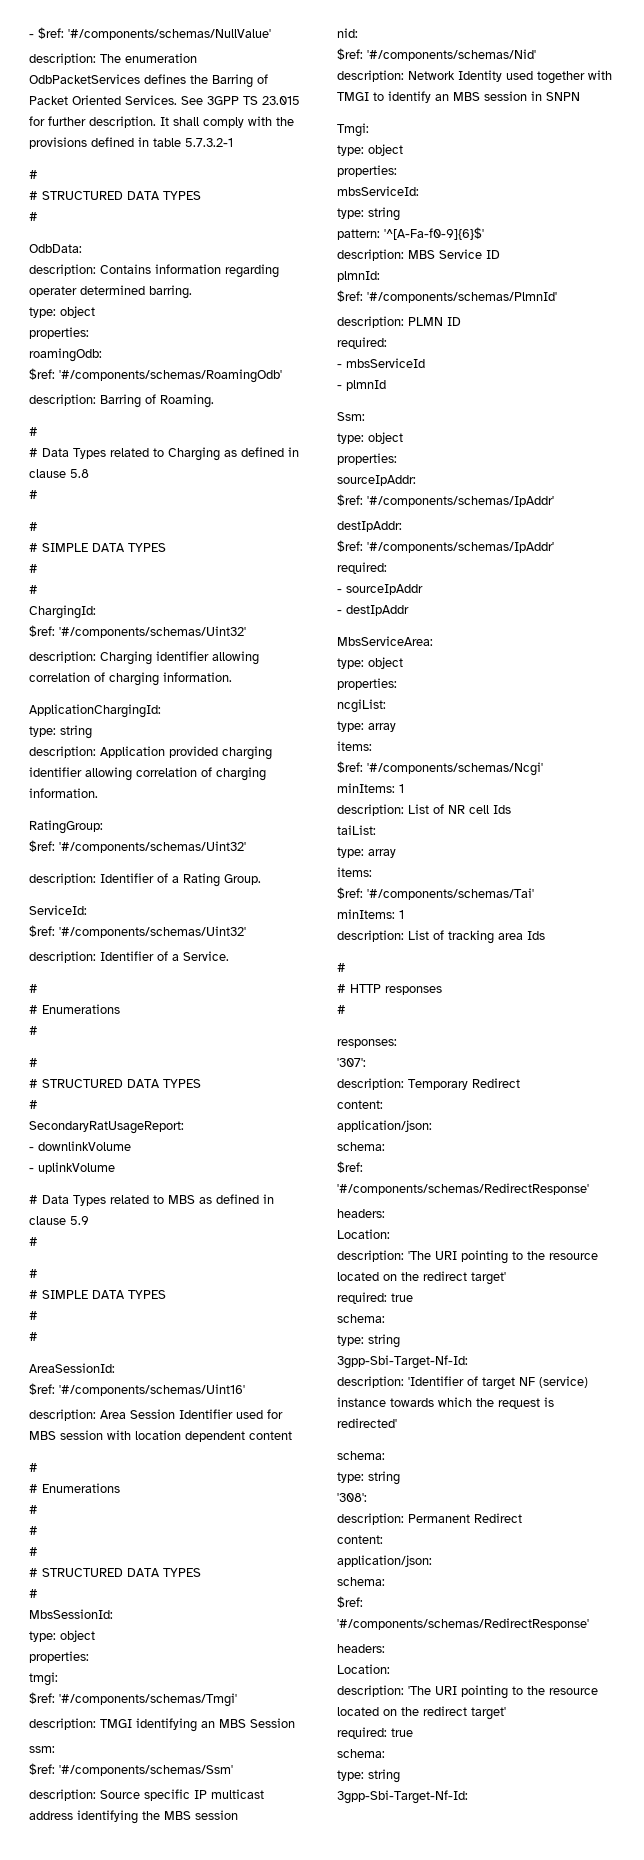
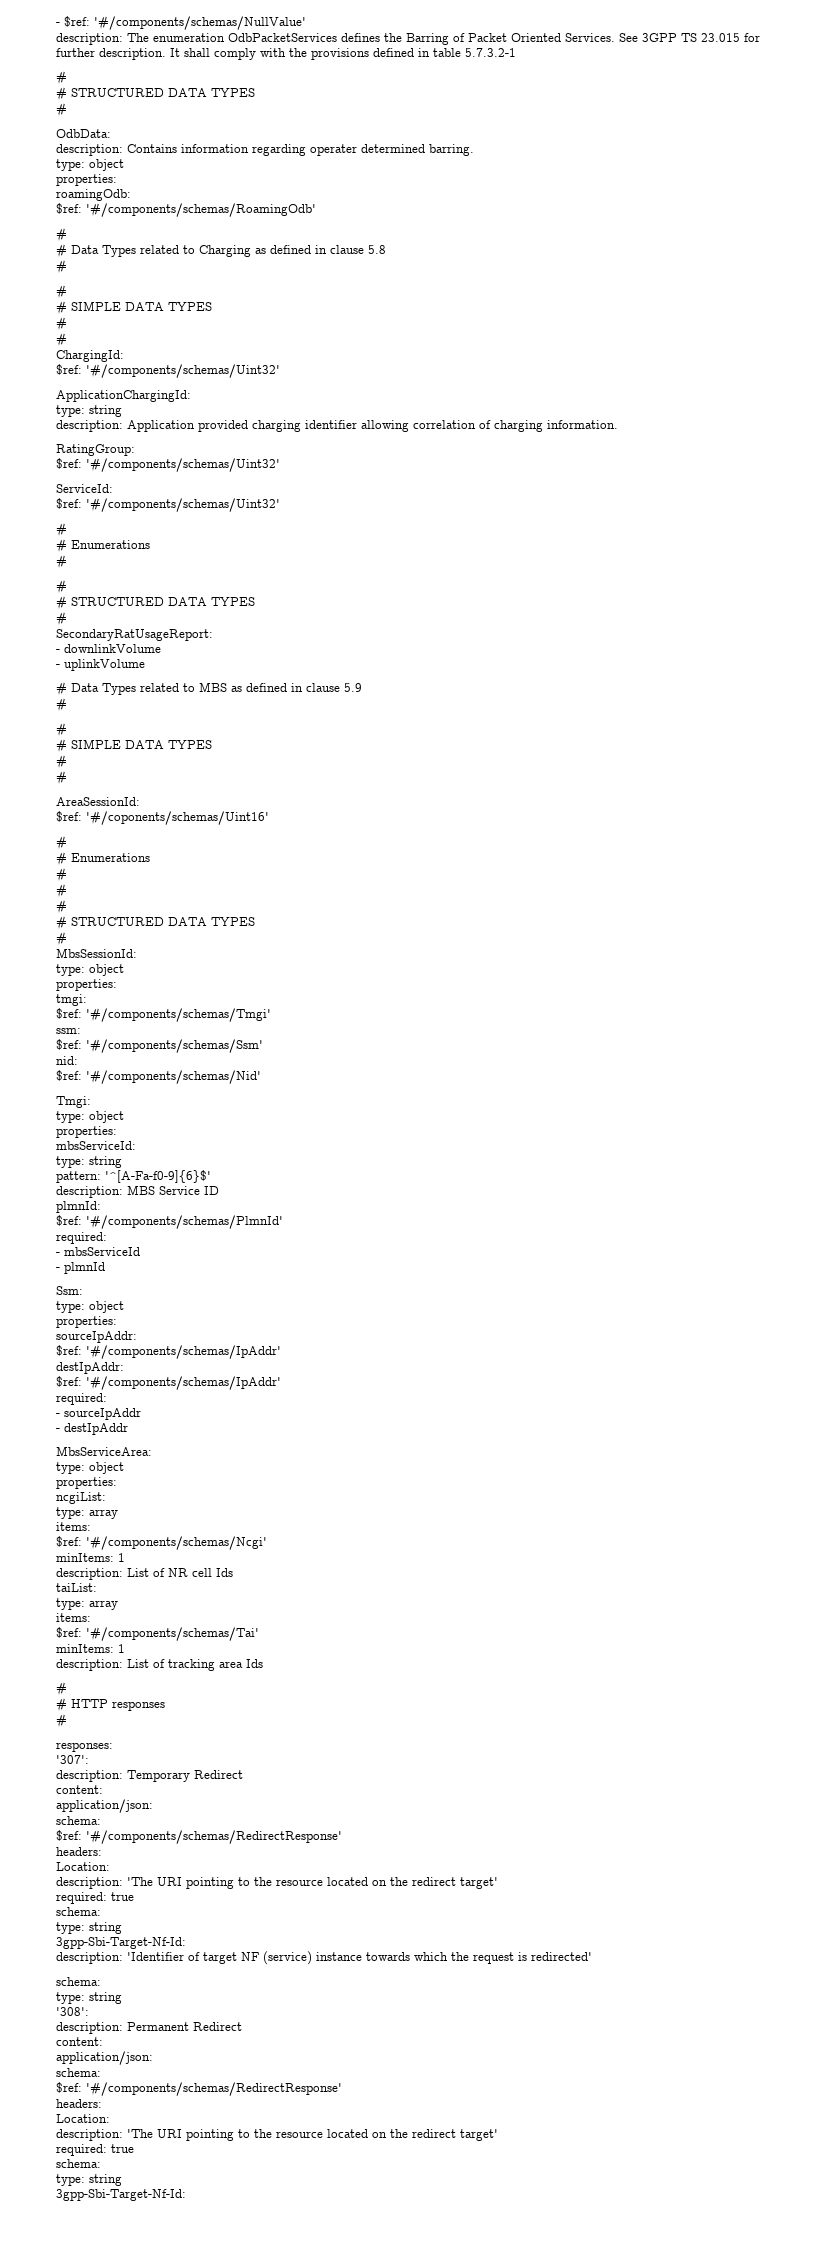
- description: Barring of Roaming.
- description: Charging identifier allowing correlation of charging information.
- description: Identifier of a Rating Group.
  ServiceId:
  $ref: '#/components/schemas/Uint32'
- description: Identifier of a Service.
- $ref: '#/components/schemas/Uint16'
- description: Area Session Identifier used for MBS session with location dependent content
+ $ref: '#/coponents/schemas/Uint16'
- description: TMGI identifying an MBS Session
  ssm:
  $ref: '#/components/schemas/Ssm'
- description: Source specific IP multicast address identifying the MBS session
  nid:
  $ref: '#/components/schemas/Nid'
- description: Network Identity used together with TMGI to identify an MBS session in SNPN
- description: PLMN ID

